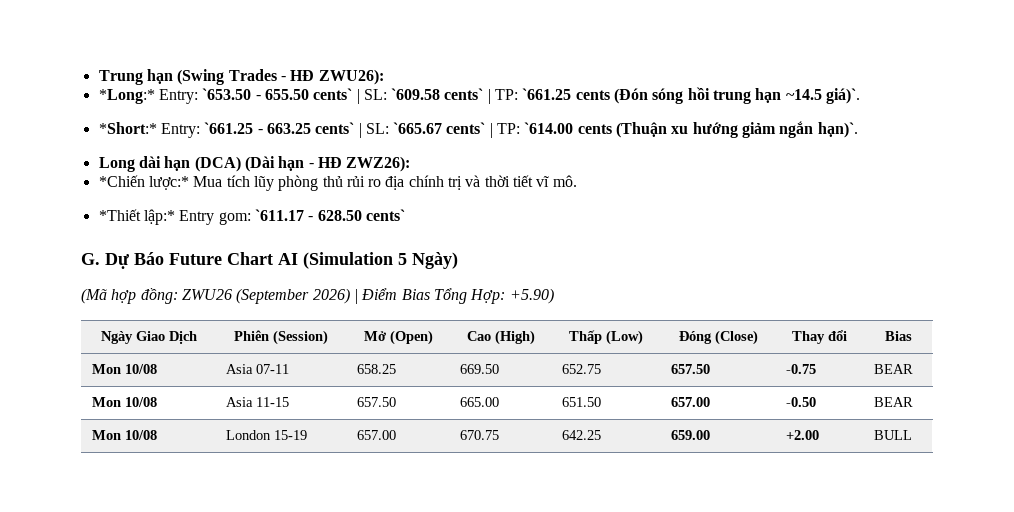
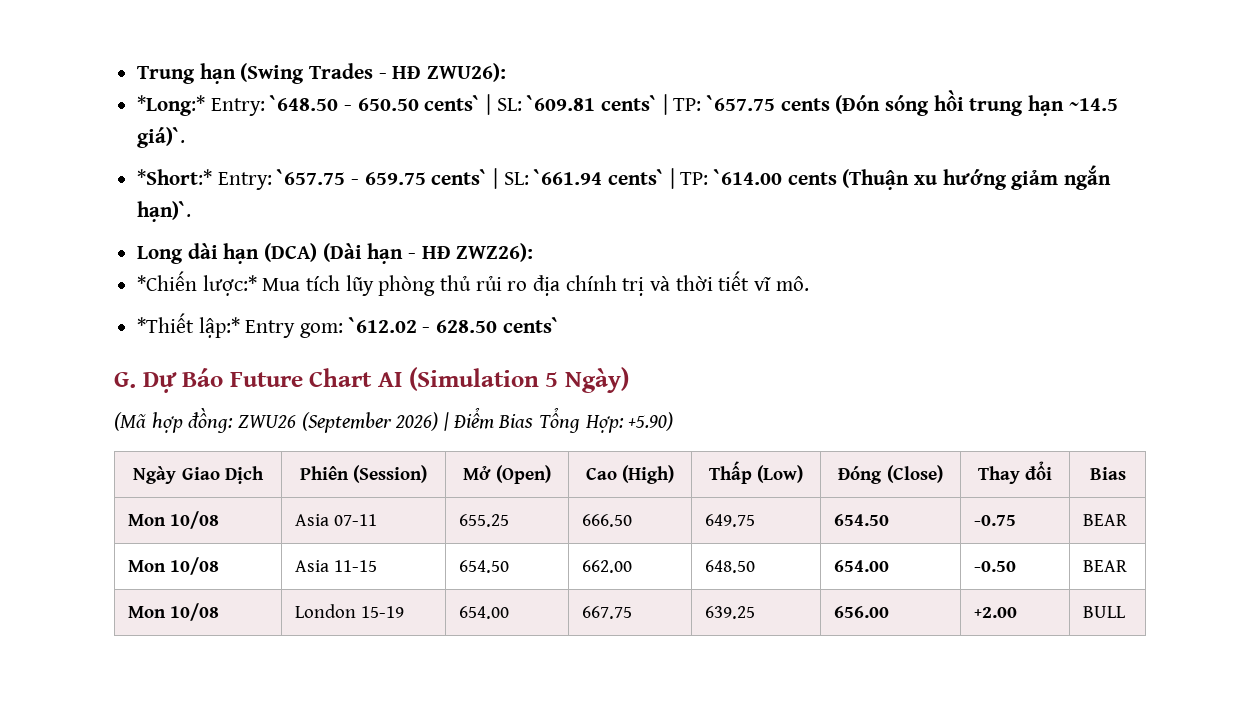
- *Long:* Entry: `653.50 - 655.50 cents` | SL: `609.58 cents` | TP: `661.25 cents (Đón sóng hồi trung hạn ~14.5 giá)`.
+ *Long:* Entry: `648.50 - 650.50 cents` | SL: `609.81 cents` | TP: `657.75 cents (Đón sóng hồi trung hạn ~14.5 giá)`.
- *Short:* Entry: `661.25 - 663.25 cents` | SL: `665.67 cents` | TP: `614.00 cents (Thuận xu hướng giảm ngắn hạn)`.
+ *Short:* Entry: `657.75 - 659.75 cents` | SL: `661.94 cents` | TP: `614.00 cents (Thuận xu hướng giảm ngắn hạn)`.
- *Thiết lập:* Entry gom: `611.17 - 628.50 cents`
+ *Thiết lập:* Entry gom: `612.02 - 628.50 cents`
- Mon 10/08 | Asia 07-11 | 658.25 | 669.50 | 652.75 | 657.50 | -0.75 | BEAR
+ Mon 10/08 | Asia 07-11 | 655.25 | 666.50 | 649.75 | 654.50 | -0.75 | BEAR
- Mon 10/08 | Asia 11-15 | 657.50 | 665.00 | 651.50 | 657.00 | -0.50 | BEAR
+ Mon 10/08 | Asia 11-15 | 654.50 | 662.00 | 648.50 | 654.00 | -0.50 | BEAR
- Mon 10/08 | London 15-19 | 657.00 | 670.75 | 642.25 | 659.00 | +2.00 | BULL
+ Mon 10/08 | London 15-19 | 654.00 | 667.75 | 639.25 | 656.00 | +2.00 | BULL

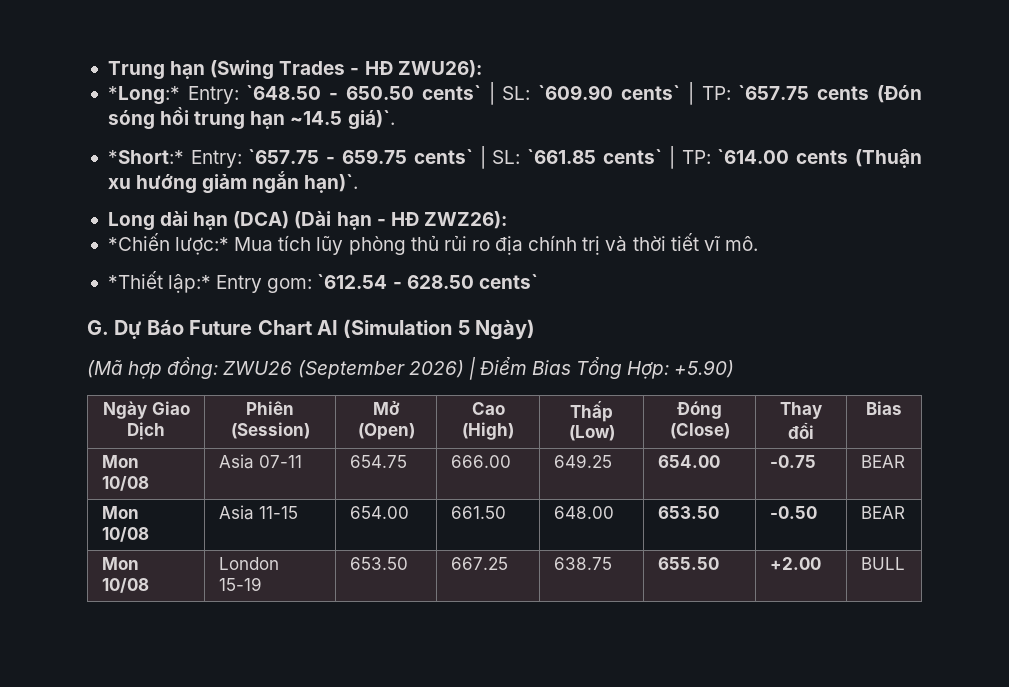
- *Long:* Entry: `648.50 - 650.50 cents` | SL: `609.81 cents` | TP: `657.75 cents (Đón sóng hồi trung hạn ~14.5 giá)`.
+ *Long:* Entry: `648.50 - 650.50 cents` | SL: `609.90 cents` | TP: `657.75 cents (Đón sóng hồi trung hạn ~14.5 giá)`.
- *Short:* Entry: `657.75 - 659.75 cents` | SL: `661.94 cents` | TP: `614.00 cents (Thuận xu hướng giảm ngắn hạn)`.
+ *Short:* Entry: `657.75 - 659.75 cents` | SL: `661.85 cents` | TP: `614.00 cents (Thuận xu hướng giảm ngắn hạn)`.
- *Thiết lập:* Entry gom: `612.02 - 628.50 cents`
+ *Thiết lập:* Entry gom: `612.54 - 628.50 cents`
- Mon 10/08 | Asia 07-11 | 655.25 | 666.50 | 649.75 | 654.50 | -0.75 | BEAR
+ Mon 10/08 | Asia 07-11 | 654.75 | 666.00 | 649.25 | 654.00 | -0.75 | BEAR
- Mon 10/08 | Asia 11-15 | 654.50 | 662.00 | 648.50 | 654.00 | -0.50 | BEAR
+ Mon 10/08 | Asia 11-15 | 654.00 | 661.50 | 648.00 | 653.50 | -0.50 | BEAR
- Mon 10/08 | London 15-19 | 654.00 | 667.75 | 639.25 | 656.00 | +2.00 | BULL
+ Mon 10/08 | London 15-19 | 653.50 | 667.25 | 638.75 | 655.50 | +2.00 | BULL

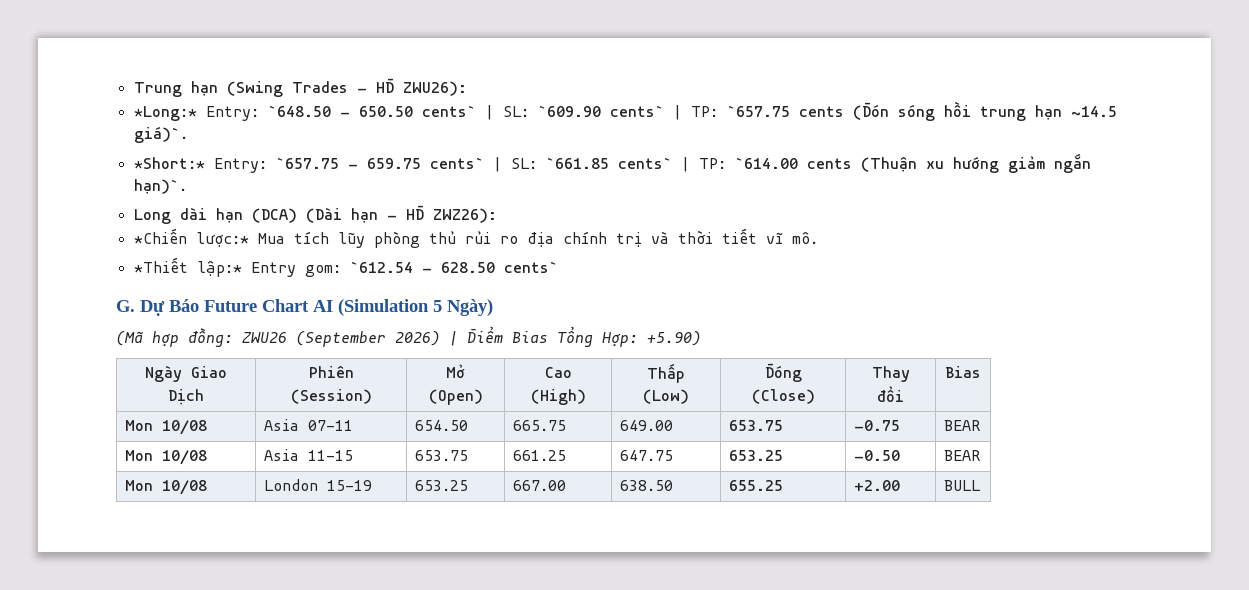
- Mon 10/08 | Asia 07-11 | 654.75 | 666.00 | 649.25 | 654.00 | -0.75 | BEAR
+ Mon 10/08 | Asia 07-11 | 654.50 | 665.75 | 649.00 | 653.75 | -0.75 | BEAR
- Mon 10/08 | Asia 11-15 | 654.00 | 661.50 | 648.00 | 653.50 | -0.50 | BEAR
+ Mon 10/08 | Asia 11-15 | 653.75 | 661.25 | 647.75 | 653.25 | -0.50 | BEAR
- Mon 10/08 | London 15-19 | 653.50 | 667.25 | 638.75 | 655.50 | +2.00 | BULL
+ Mon 10/08 | London 15-19 | 653.25 | 667.00 | 638.50 | 655.25 | +2.00 | BULL

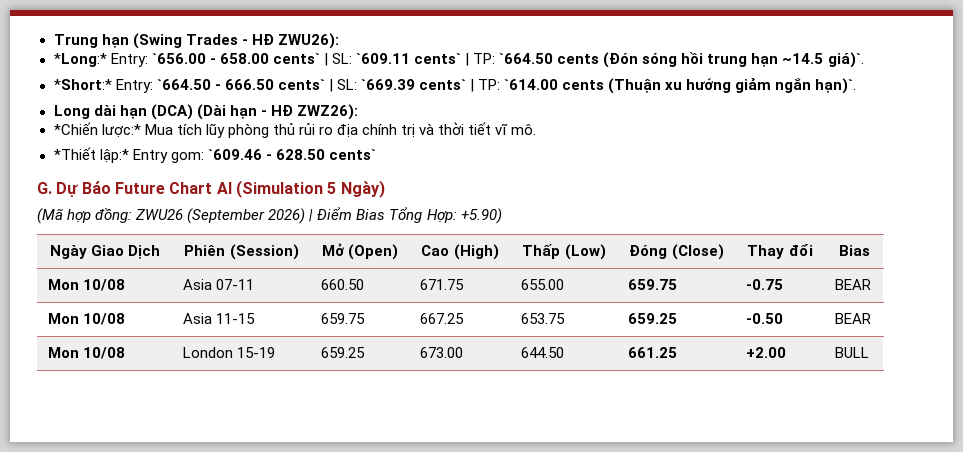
- *Long:* Entry: `648.50 - 650.50 cents` | SL: `609.90 cents` | TP: `657.75 cents (Đón sóng hồi trung hạn ~14.5 giá)`.
+ *Long:* Entry: `656.00 - 658.00 cents` | SL: `609.11 cents` | TP: `664.50 cents (Đón sóng hồi trung hạn ~14.5 giá)`.
- *Short:* Entry: `657.75 - 659.75 cents` | SL: `661.85 cents` | TP: `614.00 cents (Thuận xu hướng giảm ngắn hạn)`.
+ *Short:* Entry: `664.50 - 666.50 cents` | SL: `669.39 cents` | TP: `614.00 cents (Thuận xu hướng giảm ngắn hạn)`.
- *Thiết lập:* Entry gom: `612.54 - 628.50 cents`
+ *Thiết lập:* Entry gom: `609.46 - 628.50 cents`
- Mon 10/08 | Asia 07-11 | 654.50 | 665.75 | 649.00 | 653.75 | -0.75 | BEAR
+ Mon 10/08 | Asia 07-11 | 660.50 | 671.75 | 655.00 | 659.75 | -0.75 | BEAR
- Mon 10/08 | Asia 11-15 | 653.75 | 661.25 | 647.75 | 653.25 | -0.50 | BEAR
+ Mon 10/08 | Asia 11-15 | 659.75 | 667.25 | 653.75 | 659.25 | -0.50 | BEAR
- Mon 10/08 | London 15-19 | 653.25 | 667.00 | 638.50 | 655.25 | +2.00 | BULL
+ Mon 10/08 | London 15-19 | 659.25 | 673.00 | 644.50 | 661.25 | +2.00 | BULL

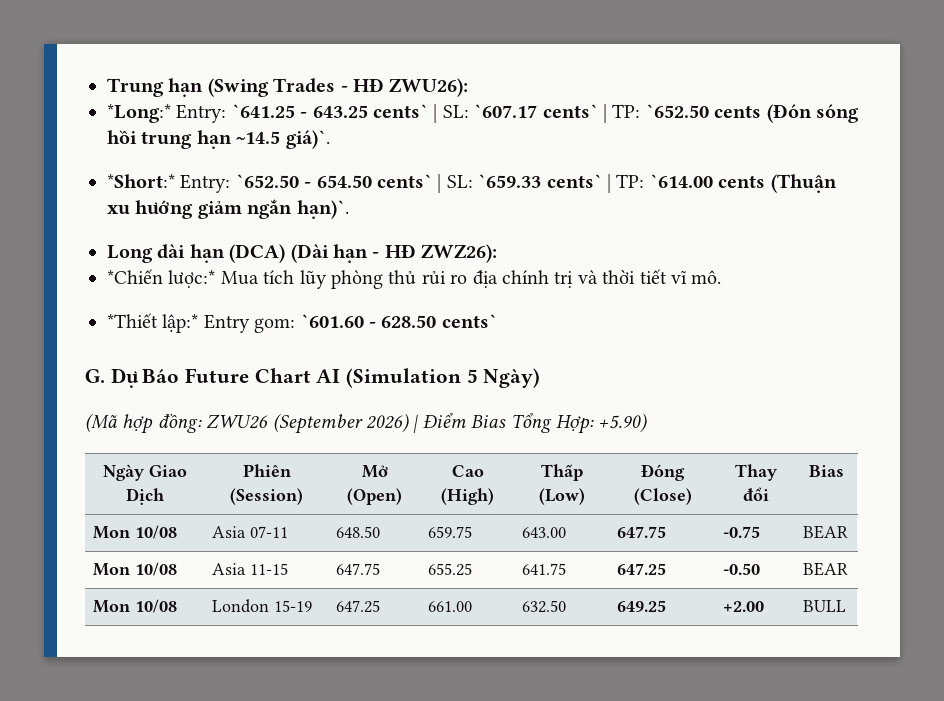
- *Long:* Entry: `656.00 - 658.00 cents` | SL: `609.11 cents` | TP: `664.50 cents (Đón sóng hồi trung hạn ~14.5 giá)`.
+ *Long:* Entry: `641.25 - 643.25 cents` | SL: `607.17 cents` | TP: `652.50 cents (Đón sóng hồi trung hạn ~14.5 giá)`.
- *Short:* Entry: `664.50 - 666.50 cents` | SL: `669.39 cents` | TP: `614.00 cents (Thuận xu hướng giảm ngắn hạn)`.
+ *Short:* Entry: `652.50 - 654.50 cents` | SL: `659.33 cents` | TP: `614.00 cents (Thuận xu hướng giảm ngắn hạn)`.
- *Thiết lập:* Entry gom: `609.46 - 628.50 cents`
+ *Thiết lập:* Entry gom: `601.60 - 628.50 cents`
- Mon 10/08 | Asia 07-11 | 660.50 | 671.75 | 655.00 | 659.75 | -0.75 | BEAR
+ Mon 10/08 | Asia 07-11 | 648.50 | 659.75 | 643.00 | 647.75 | -0.75 | BEAR
- Mon 10/08 | Asia 11-15 | 659.75 | 667.25 | 653.75 | 659.25 | -0.50 | BEAR
+ Mon 10/08 | Asia 11-15 | 647.75 | 655.25 | 641.75 | 647.25 | -0.50 | BEAR
- Mon 10/08 | London 15-19 | 659.25 | 673.00 | 644.50 | 661.25 | +2.00 | BULL
+ Mon 10/08 | London 15-19 | 647.25 | 661.00 | 632.50 | 649.25 | +2.00 | BULL

